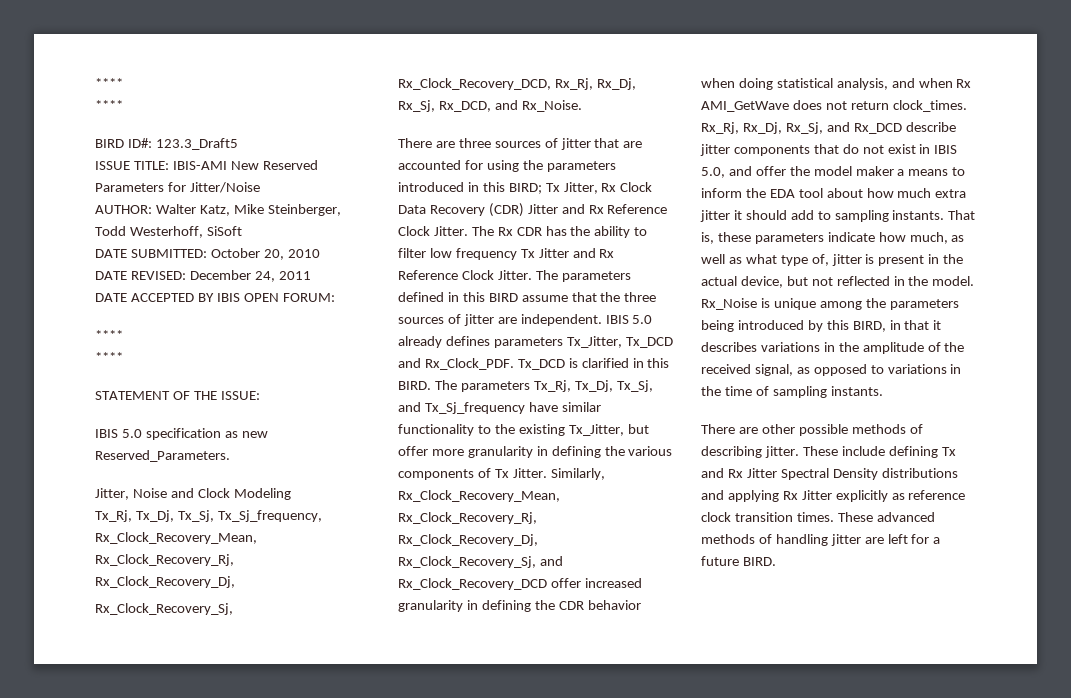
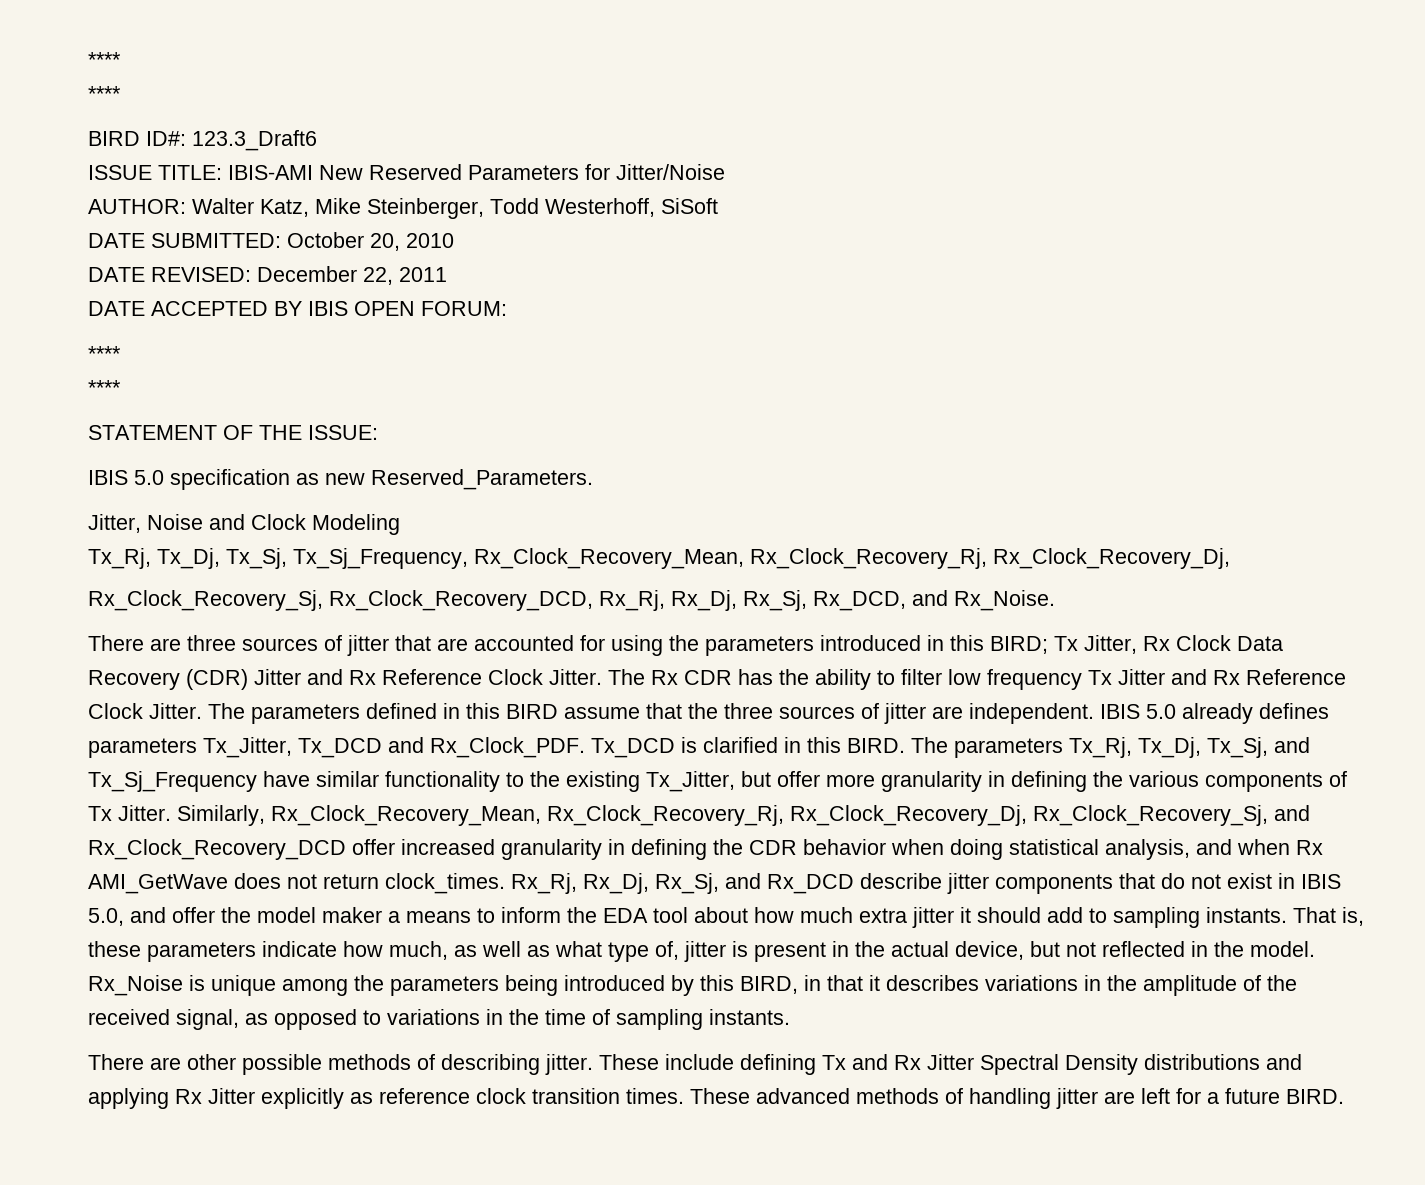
- BIRD ID#: 123.3_Draft5
+ BIRD ID#: 123.3_Draft6
- DATE REVISED: December 24, 2011
+ DATE REVISED: December 22, 2011
- Tx_Rj, Tx_Dj, Tx_Sj, Tx_Sj_frequency, Rx_Clock_Recovery_Mean, Rx_Clock_Recovery_Rj, Rx_Clock_Recovery_Dj,
+ Tx_Rj, Tx_Dj, Tx_Sj, Tx_Sj_Frequency, Rx_Clock_Recovery_Mean, Rx_Clock_Recovery_Rj, Rx_Clock_Recovery_Dj,
- The parameters Tx_Rj, Tx_Dj, Tx_Sj, and Tx_Sj_frequency have similar functionality to the existing Tx_Jitter, but offer more granularity in defining the various components of Tx Jitter.
+ The parameters Tx_Rj, Tx_Dj, Tx_Sj, and Tx_Sj_Frequency have similar functionality to the existing Tx_Jitter, but offer more granularity in defining the various components of Tx Jitter.

